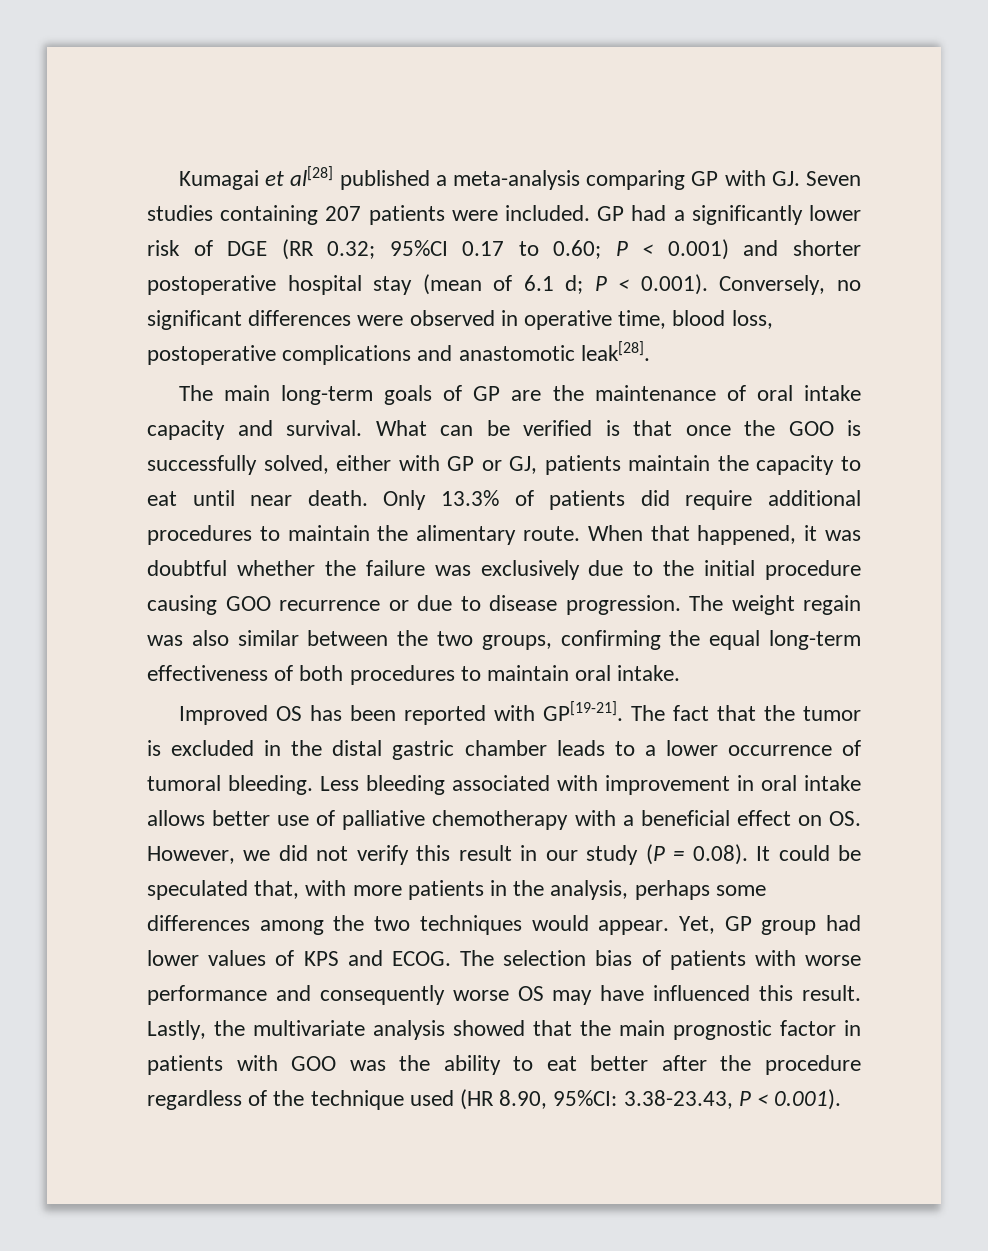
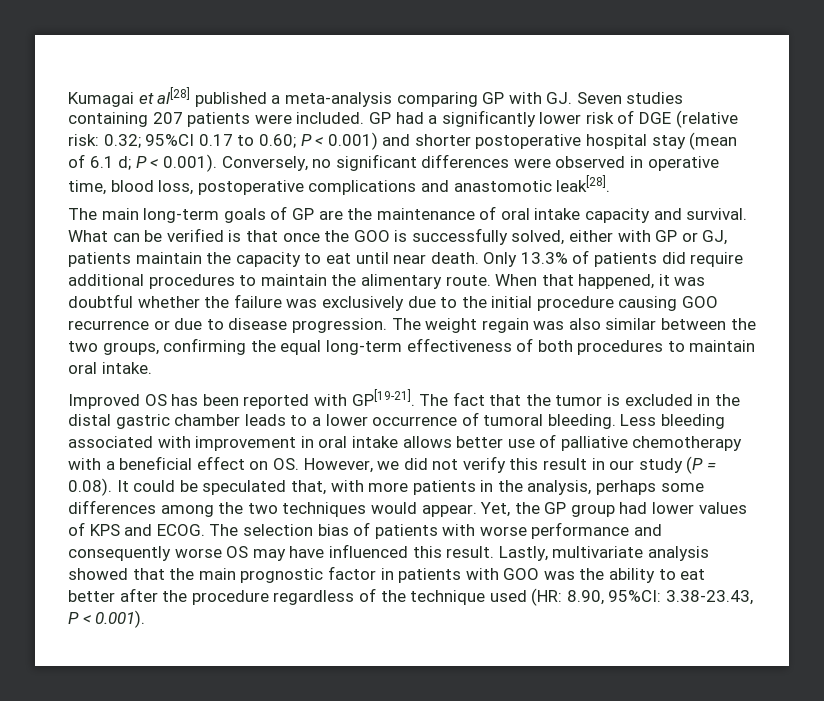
- GP had a significantly lower risk of DGE (RR 0.32; 95%CI 0.17 to 0.60; P < 0.001) and shorter postoperative hospital stay (mean of 6.1 d; P < 0.001). Conversely, no significant differences were observed in operative time, blood loss, postoperative complications and anastomotic leak[28].
+ GP had a significantly lower risk of DGE (relative risk: 0.32; 95%CI 0.17 to 0.60; P < 0.001) and shorter postoperative hospital stay (mean of 6.1 d; P < 0.001). Conversely, no significant differences were observed in operative time, blood loss, postoperative complications and anastomotic leak[28].
- Yet, GP group had lower values of KPS and ECOG.
+ Yet, the GP group had lower values of KPS and ECOG.
- Lastly, the multivariate analysis showed that the main prognostic factor in patients with GOO was the ability to eat better after the procedure regardless of the technique used (HR 8.90, 95%CI: 3.38-23.43, P < 0.001).
+ Lastly, multivariate analysis showed that the main prognostic factor in patients with GOO was the ability to eat better after the procedure regardless of the technique used (HR: 8.90, 95%CI: 3.38-23.43, P < 0.001).

